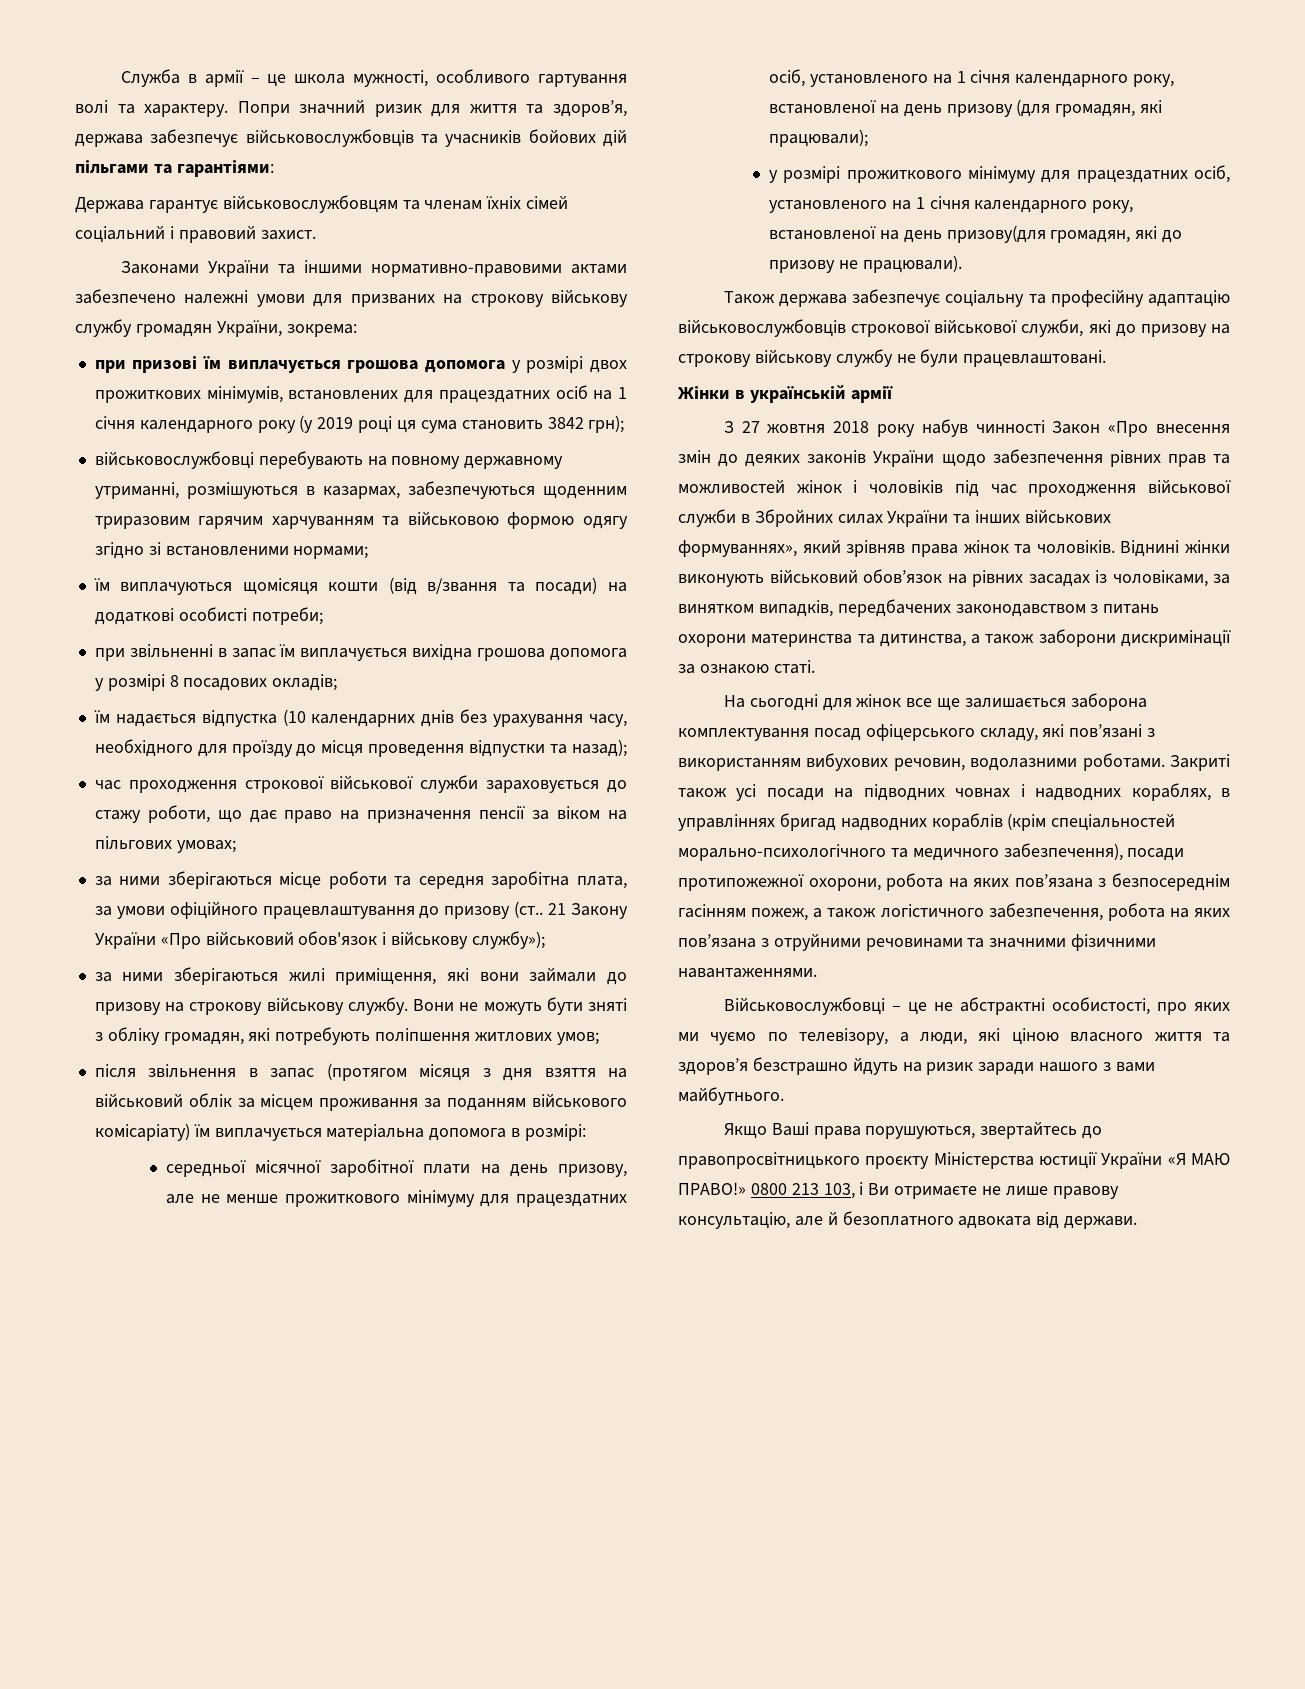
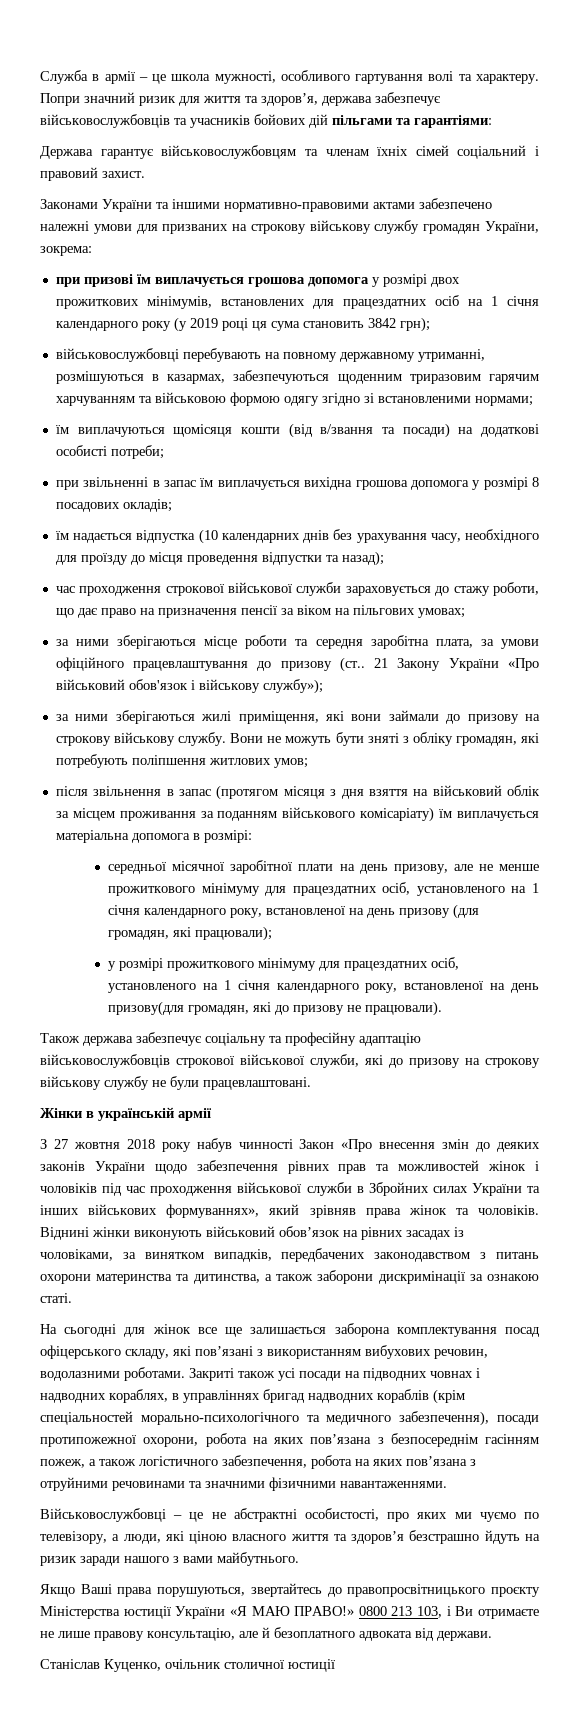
+ Станіслав Куценко, очільник столичної юстиції

